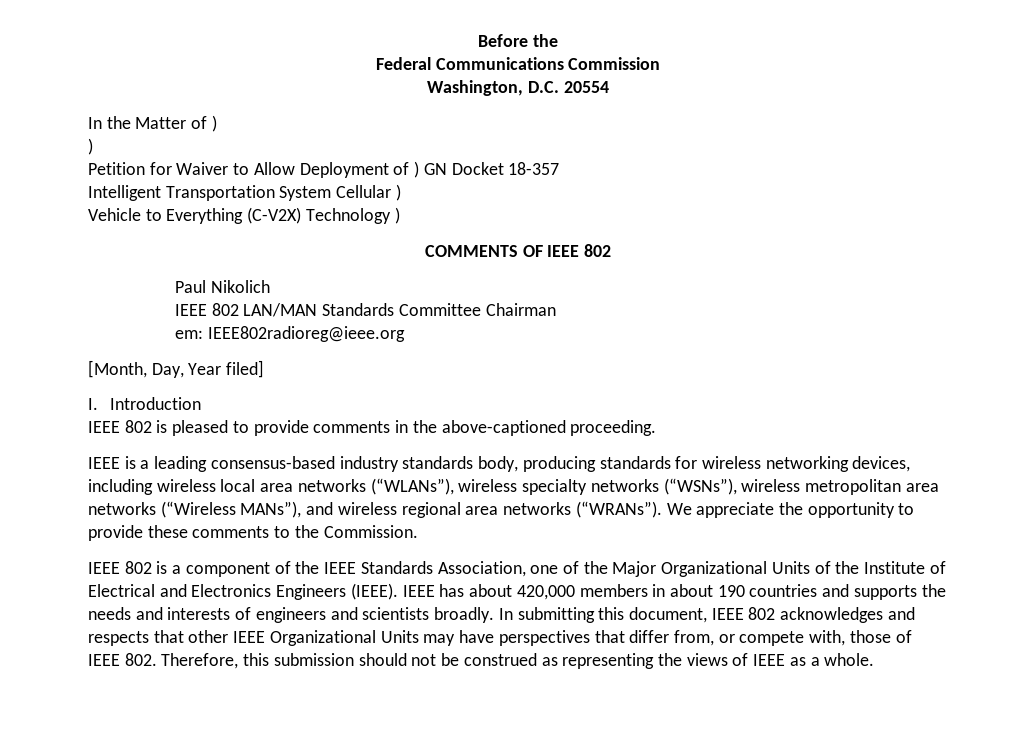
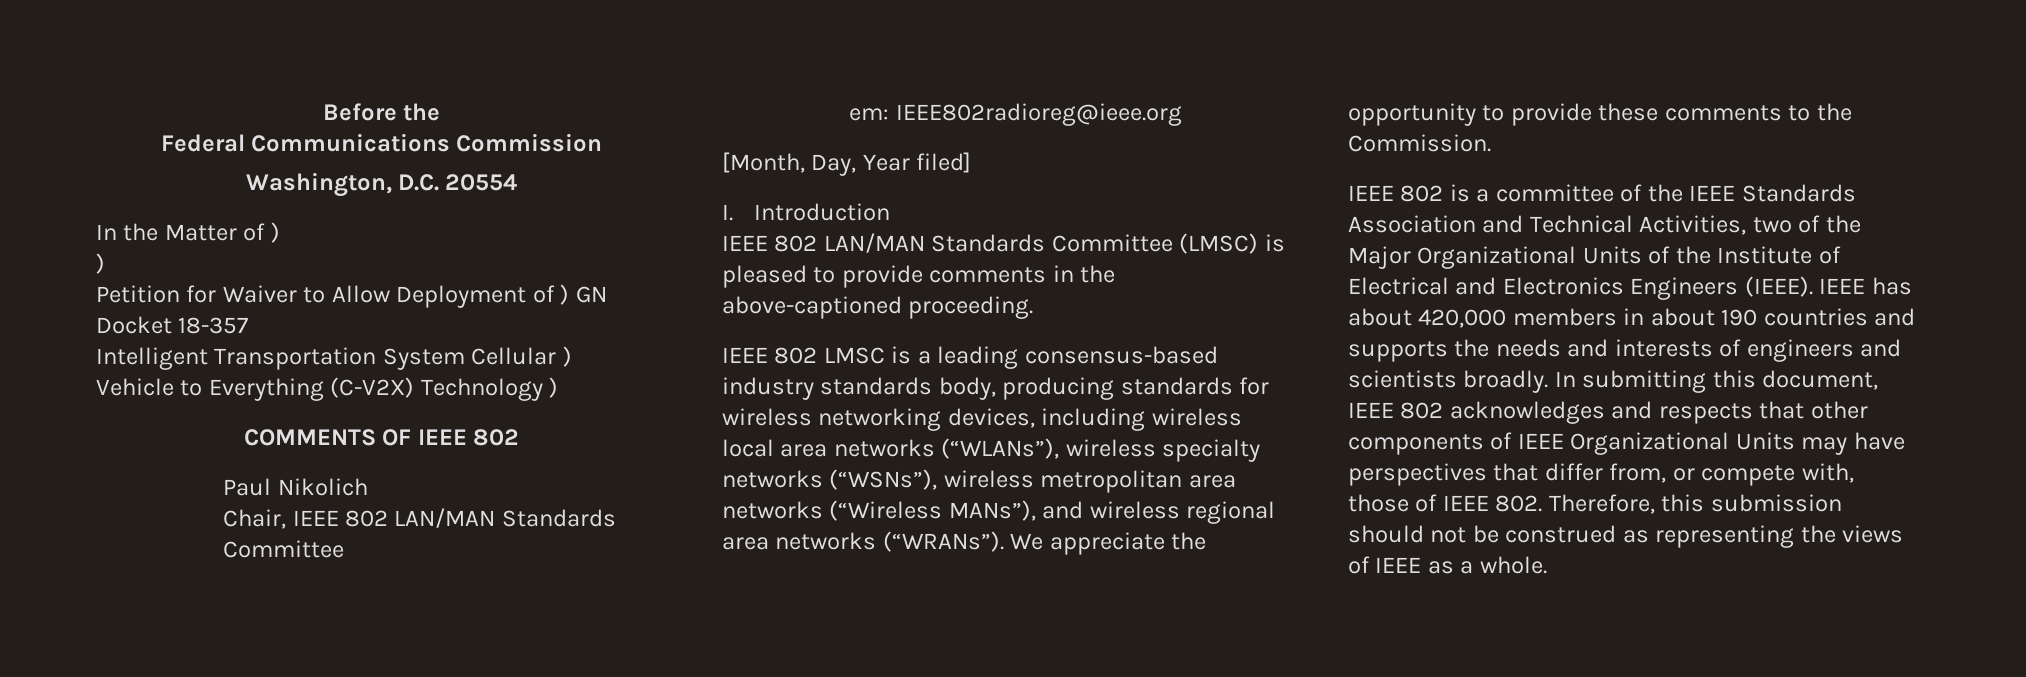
- IEEE 802 LAN/MAN Standards Committee Chairman
+ Chair, IEEE 802 LAN/MAN Standards Committee
- IEEE 802 is pleased to provide comments in the above-captioned proceeding.
+ IEEE 802 LAN/MAN Standards Committee (LMSC) is pleased to provide comments in the above-captioned proceeding.
- IEEE is a leading consensus-based industry standards body, producing standards for wireless networking devices, including wireless local area networks (“WLANs”), wireless specialty networks (“WSNs”), wireless metropolitan area networks (“Wireless MANs”), and wireless regional area networks (“WRANs”).
+ IEEE 802 LMSC is a leading consensus-based industry standards body, producing standards for wireless networking devices, including wireless local area networks (“WLANs”), wireless specialty networks (“WSNs”), wireless metropolitan area networks (“Wireless MANs”), and wireless regional area networks (“WRANs”).
- IEEE 802 is a component of the IEEE Standards Association, one of the Major Organizational Units of the Institute of Electrical and Electronics Engineers (IEEE).
+ IEEE 802 is a committee of the IEEE Standards Association and Technical Activities, two of the Major Organizational Units of the Institute of Electrical and Electronics Engineers (IEEE).
- In submitting this document, IEEE 802 acknowledges and respects that other IEEE Organizational Units may have perspectives that differ from, or compete with, those of IEEE 802. Therefore, this submission should not be construed as representing the views of IEEE as a whole.
+ In submitting this document, IEEE 802 acknowledges and respects that other components of IEEE Organizational Units may have perspectives that differ from, or compete with, those of IEEE 802. Therefore, this submission should not be construed as representing the views of IEEE as a whole.

